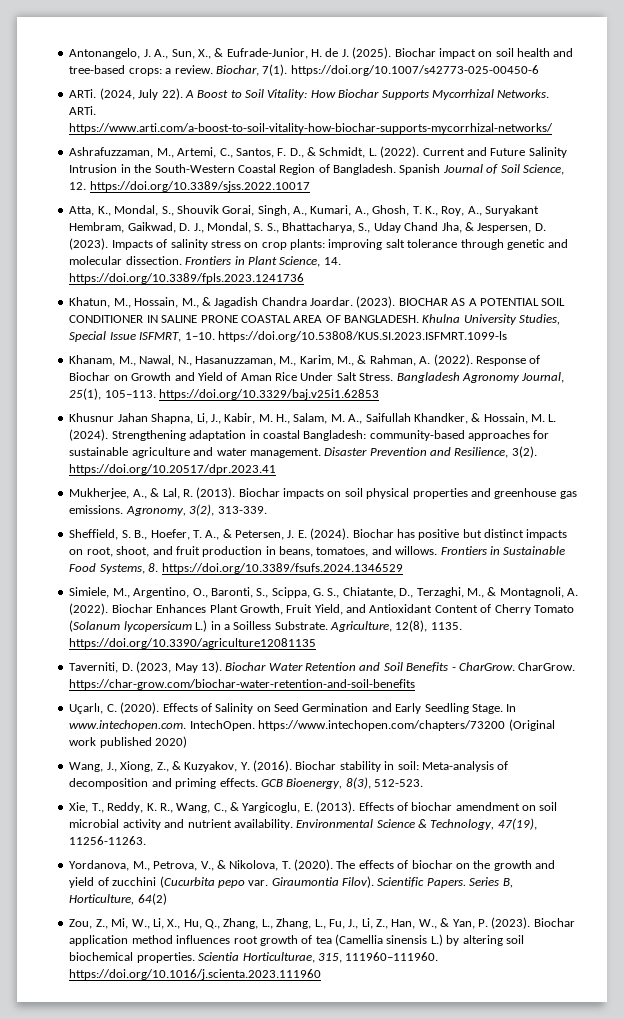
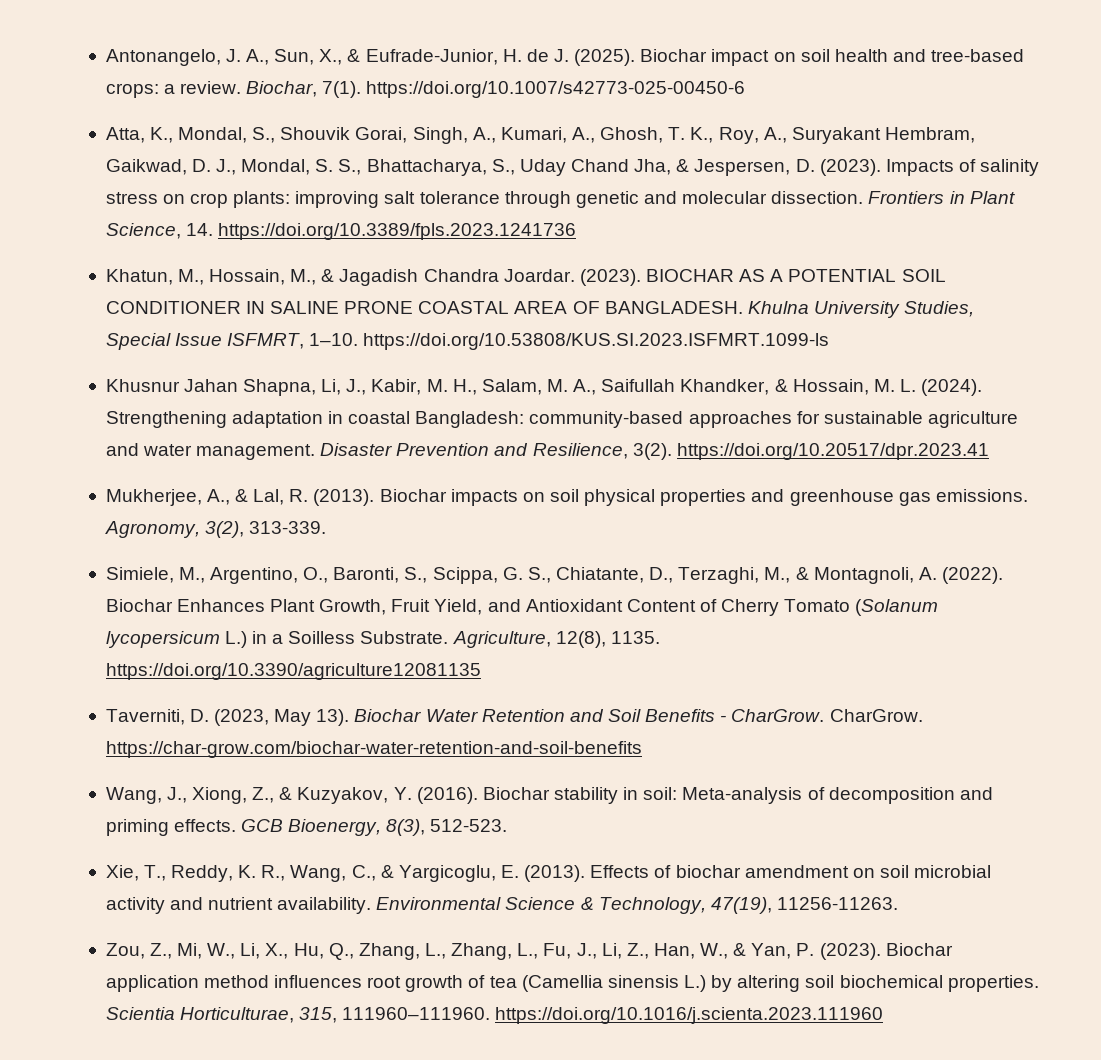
- ARTi. (2024, July 22). A Boost to Soil Vitality: How Biochar Supports Mycorrhizal Networks. ARTi. https://www.arti.com/a-boost-to-soil-vitality-how-biochar-supports-mycorrhizal-networks/
- Ashrafuzzaman, M., Artemi, C., Santos, F. D., & Schmidt, L. (2022). Current and Future Salinity Intrusion in the South-Western Coastal Region of Bangladesh. Spanish Journal of Soil Science, 12. https://doi.org/10.3389/sjss.2022.10017
- Khanam, M., Nawal, N., Hasanuzzaman, M., Karim, M., & Rahman, A. (2022). Response of Biochar on Growth and Yield of Aman Rice Under Salt Stress. Bangladesh Agronomy Journal, 25(1), 105–113. https://doi.org/10.3329/baj.v25i1.62853
- Sheffield, S. B., Hoefer, T. A., & Petersen, J. E. (2024). Biochar has positive but distinct impacts on root, shoot, and fruit production in beans, tomatoes, and willows. Frontiers in Sustainable Food Systems, 8. https://doi.org/10.3389/fsufs.2024.1346529
- Uçarlı, C. (2020). Effects of Salinity on Seed Germination and Early Seedling Stage. In www.intechopen.com. IntechOpen. https://www.intechopen.com/chapters/73200 (Original work published 2020)
- Yordanova, M., Petrova, V., & Nikolova, T. (2020). The effects of biochar on the growth and yield of zucchini (Cucurbita pepo var. Giraumontia Filov). Scientific Papers. Series B, Horticulture, 64(2)

